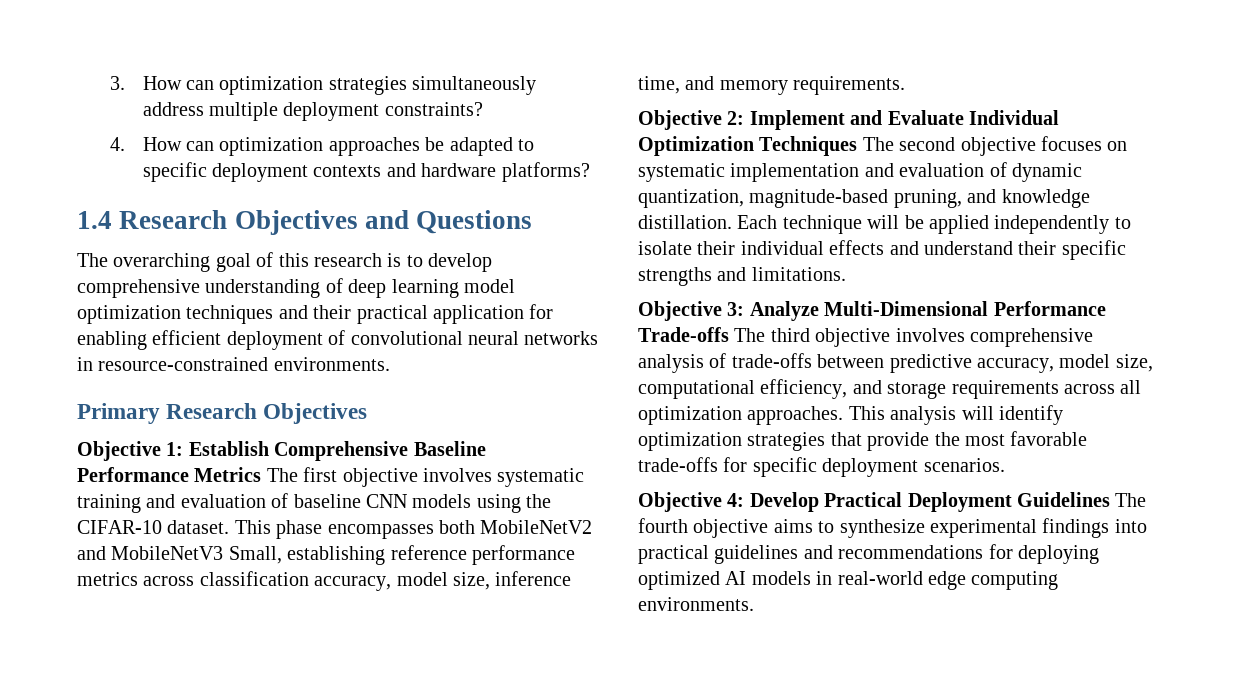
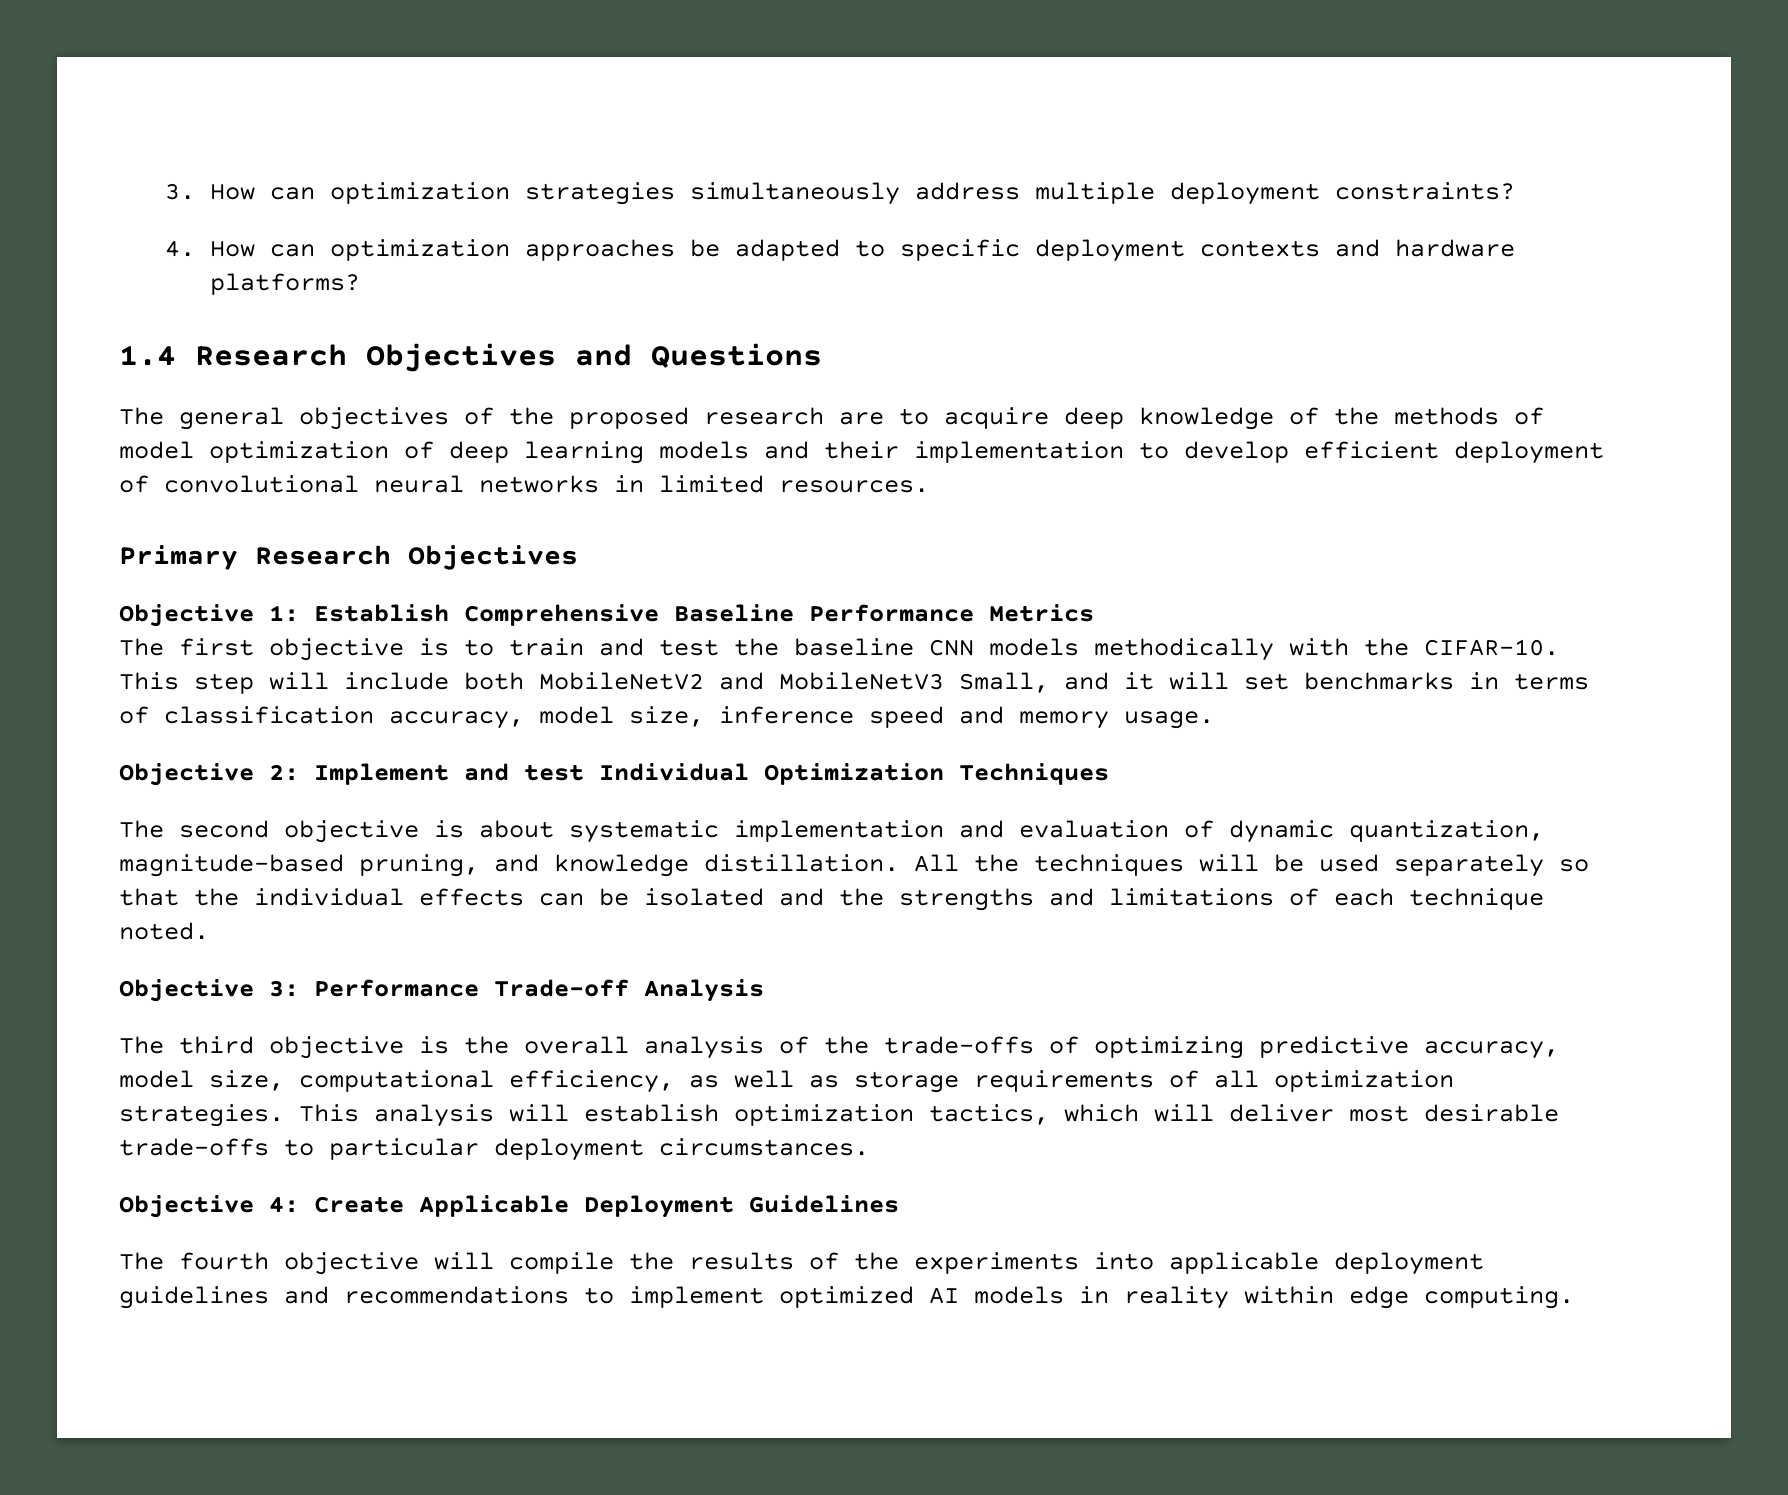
- The overarching goal of this research is to develop comprehensive understanding of deep learning model optimization techniques and their practical application for enabling efficient deployment of convolutional neural networks in resource-constrained environments.
+ The general objectives of the proposed research are to acquire deep knowledge of the methods of model optimization of deep learning models and their implementation to develop efficient deployment of convolutional neural networks in limited resources.
- Objective 1: Establish Comprehensive Baseline Performance Metrics The first objective involves systematic training and evaluation of baseline CNN models using the CIFAR-10 dataset. This phase encompasses both MobileNetV2 and MobileNetV3 Small, establishing reference performance metrics across classification accuracy, model size, inference time, and memory requirements.
+ Objective 1: Establish Comprehensive Baseline Performance Metrics
+ The first objective is to train and test the baseline CNN models methodically with the CIFAR-10. This step will include both MobileNetV2 and MobileNetV3 Small, and it will set benchmarks in terms of classification accuracy, model size, inference speed and memory usage.
- Objective 2: Implement and Evaluate Individual Optimization Techniques The second objective focuses on systematic implementation and evaluation of dynamic quantization, magnitude-based pruning, and knowledge distillation.
+ Objective 2: Implement and test Individual Optimization Techniques
+ The second objective is about systematic implementation and evaluation of dynamic quantization, magnitude-based pruning, and knowledge distillation.
- Each technique will be applied independently to isolate their individual effects and understand their specific strengths and limitations.
- Objective 3: Analyze Multi-Dimensional Performance Trade-offs The third objective involves comprehensive analysis of trade-offs between predictive accuracy, model size, computational efficiency, and storage requirements across all optimization approaches.
+ All the techniques will be used separately so that the individual effects can be isolated and the strengths and limitations of each technique noted.
+ Objective 3: Performance Trade-off Analysis
+ The third objective is the overall analysis of the trade-offs of optimizing predictive accuracy, model size, computational efficiency, as well as storage requirements of all optimization strategies.
- This analysis will identify optimization strategies that provide the most favorable trade-offs for specific deployment scenarios.
+ This analysis will establish optimization tactics, which will deliver most desirable trade-offs to particular deployment circumstances.
- Objective 4: Develop Practical Deployment Guidelines The fourth objective aims to synthesize experimental findings into practical guidelines and recommendations for deploying optimized AI models in real-world edge computing environments.
+ Objective 4: Create Applicable Deployment Guidelines
+ The fourth objective will compile the results of the experiments into applicable deployment guidelines and recommendations to implement optimized AI models in reality within edge computing.

